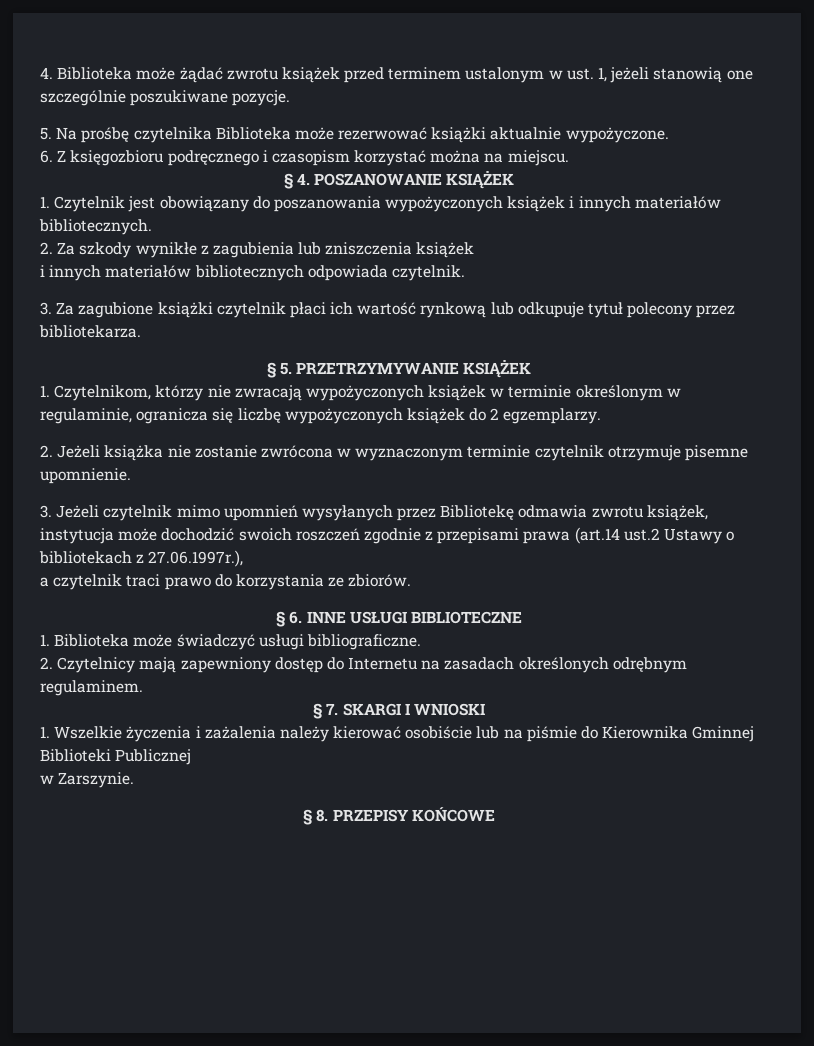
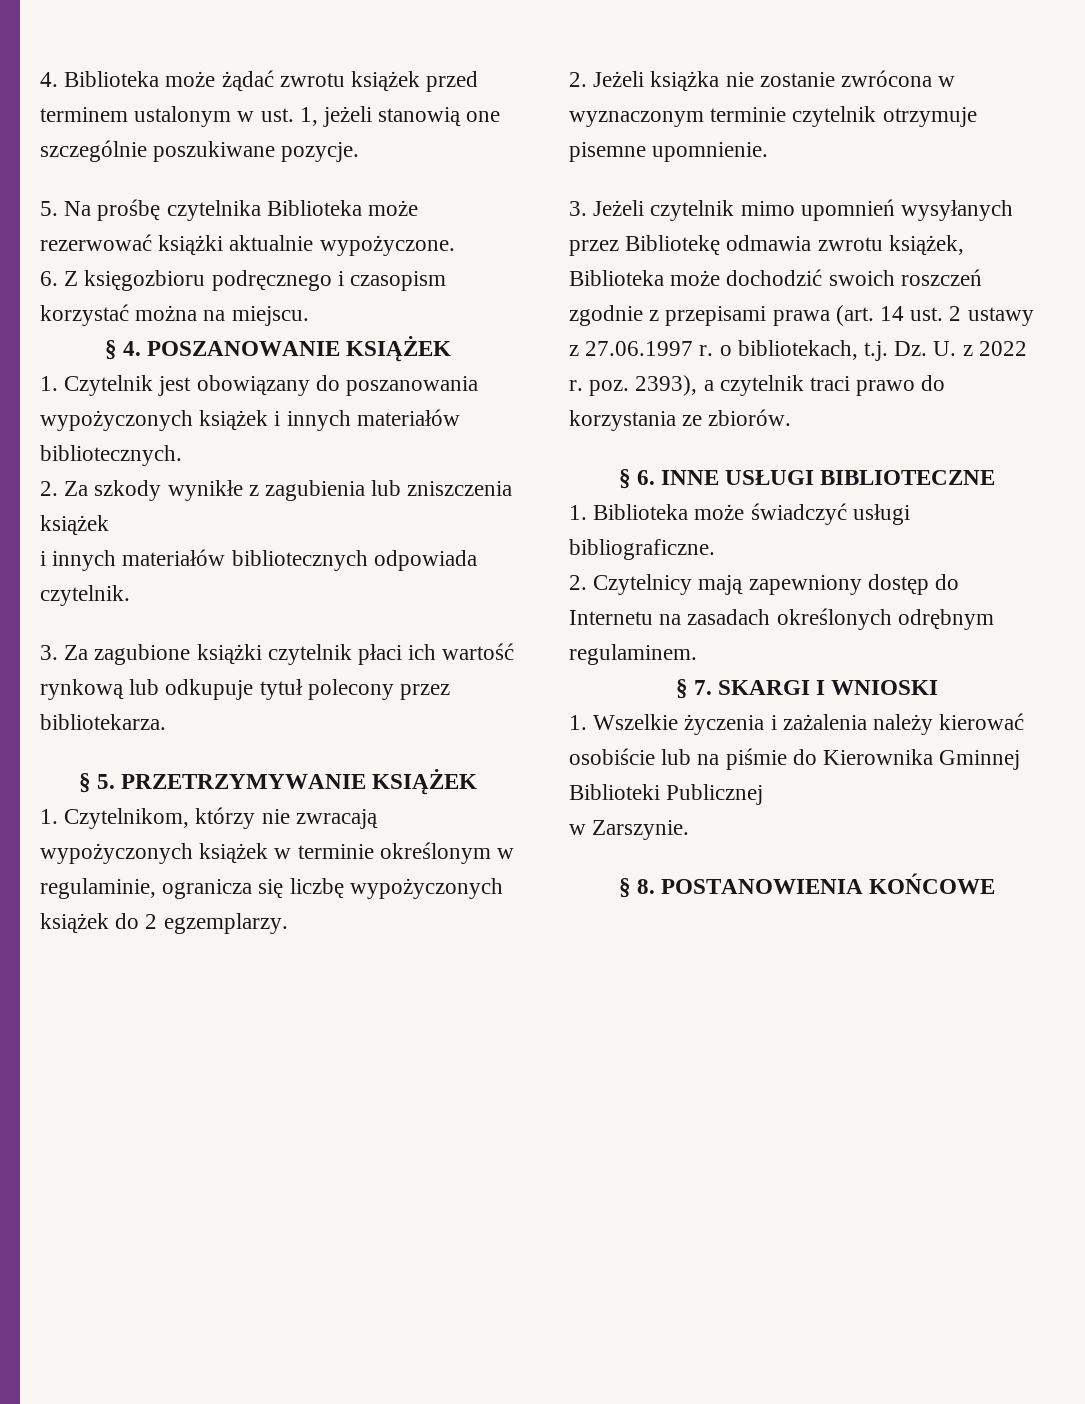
- 3. Jeżeli czytelnik mimo upomnień wysyłanych przez Bibliotekę odmawia zwrotu książek, instytucja może dochodzić swoich roszczeń zgodnie z przepisami prawa (art.14 ust.2 Ustawy o bibliotekach z 27.06.1997r.),
- a czytelnik traci prawo do korzystania ze zbiorów.
+ 3. Jeżeli czytelnik mimo upomnień wysyłanych przez Bibliotekę odmawia zwrotu książek, Biblioteka może dochodzić swoich roszczeń zgodnie z przepisami prawa (art. 14 ust. 2 ustawy z 27.06.1997 r. o bibliotekach, t.j. Dz. U. z 2022 r. poz. 2393), a czytelnik traci prawo do korzystania ze zbiorów.
- § 8. PRZEPISY KOŃCOWE
+ § 8. POSTANOWIENIA KOŃCOWE

